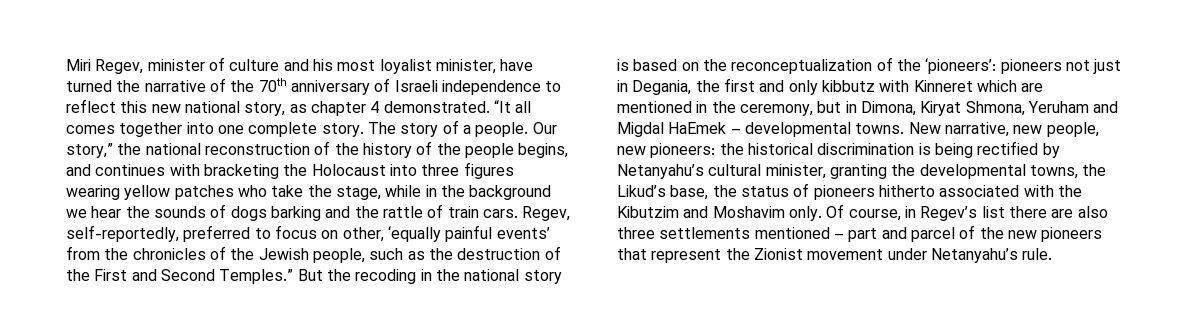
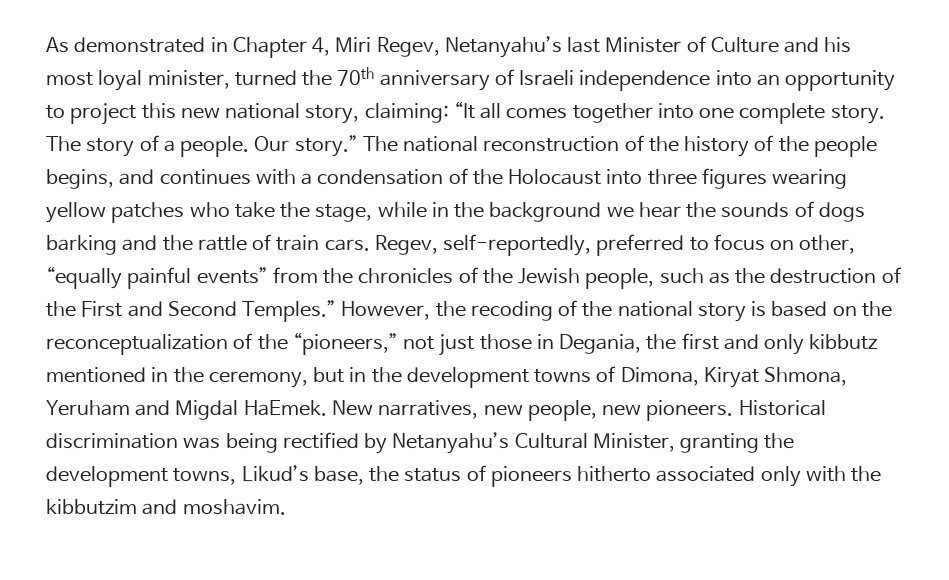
- Miri Regev, minister of culture and his most loyalist minister, have turned the narrative of the 70th anniversary of Israeli independence to reflect this new national story, as chapter 4 demonstrated. “It all comes together into one complete story.
+ As demonstrated in Chapter 4, Miri Regev, Netanyahu’s last Minister of Culture and his most loyal minister, turned the 70th anniversary of Israeli independence into an opportunity to project this new national story, claiming: “It all comes together into one complete story.
- Our story,” the national reconstruction of the history of the people begins, and continues with bracketing the Holocaust into three figures wearing yellow patches who take the stage, while in the background we hear the sounds of dogs barking and the rattle of train cars.
+ Our story.” The national reconstruction of the history of the people begins, and continues with a condensation of the Holocaust into three figures wearing yellow patches who take the stage, while in the background we hear the sounds of dogs barking and the rattle of train cars.
- Regev, self-reportedly, preferred to focus on other, ‘equally painful events’ from the chronicles of the Jewish people, such as the destruction of the First and Second Temples.”
+ Regev, self-reportedly, preferred to focus on other, “equally painful events” from the chronicles of the Jewish people, such as the destruction of the First and Second Temples.”
- But the recoding in the national story is based on the reconceptualization of the ‘pioneers’: pioneers not just in Degania, the first and only kibbutz with Kinneret which are mentioned in the ceremony, but in Dimona, Kiryat Shmona, Yeruham and Migdal HaEmek – developmental towns. New narrative, new people, new pioneers: the historical discrimination is being rectified by Netanyahu’s cultural minister, granting the developmental towns, the Likud’s base, the status of pioneers hitherto associated with the Kibutzim and Moshavim only. Of course, in Regev’s list there are also three settlements mentioned – part and parcel of the new pioneers that represent the Zionist movement under Netanyahu’s rule.
+ However, the recoding of the national story is based on the reconceptualization of the “pioneers,” not just those in Degania, the first and only kibbutz mentioned in the ceremony, but in the development towns of Dimona, Kiryat Shmona, Yeruham and Migdal HaEmek. New narratives, new people, new pioneers. Historical discrimination was being rectified by Netanyahu’s Cultural Minister, granting the development towns, Likud’s base, the status of pioneers hitherto associated only with the kibbutzim and moshavim.

